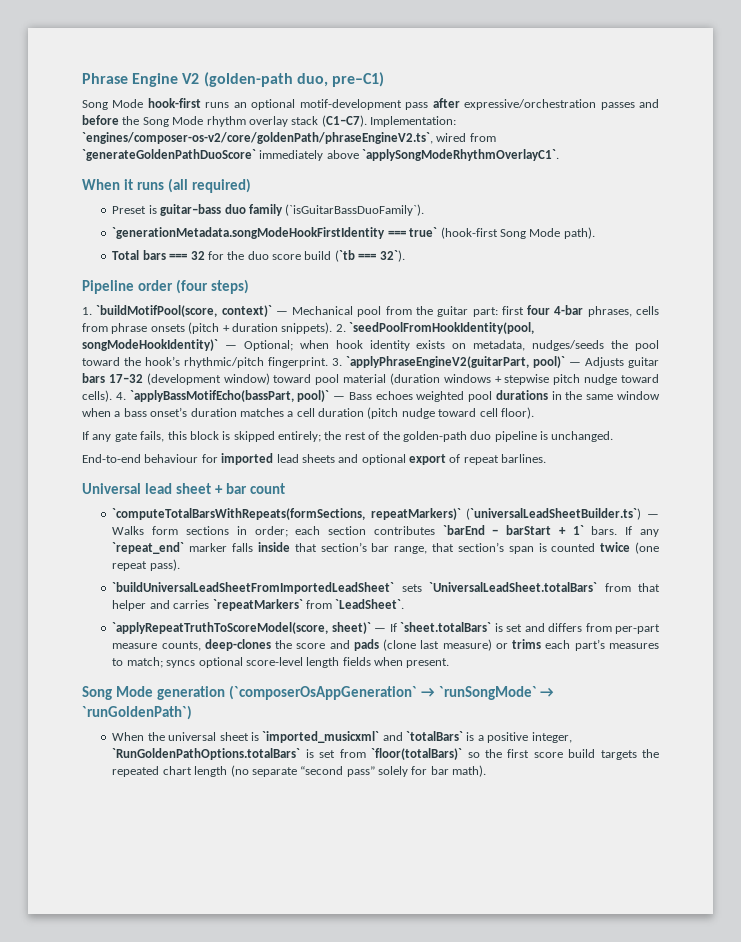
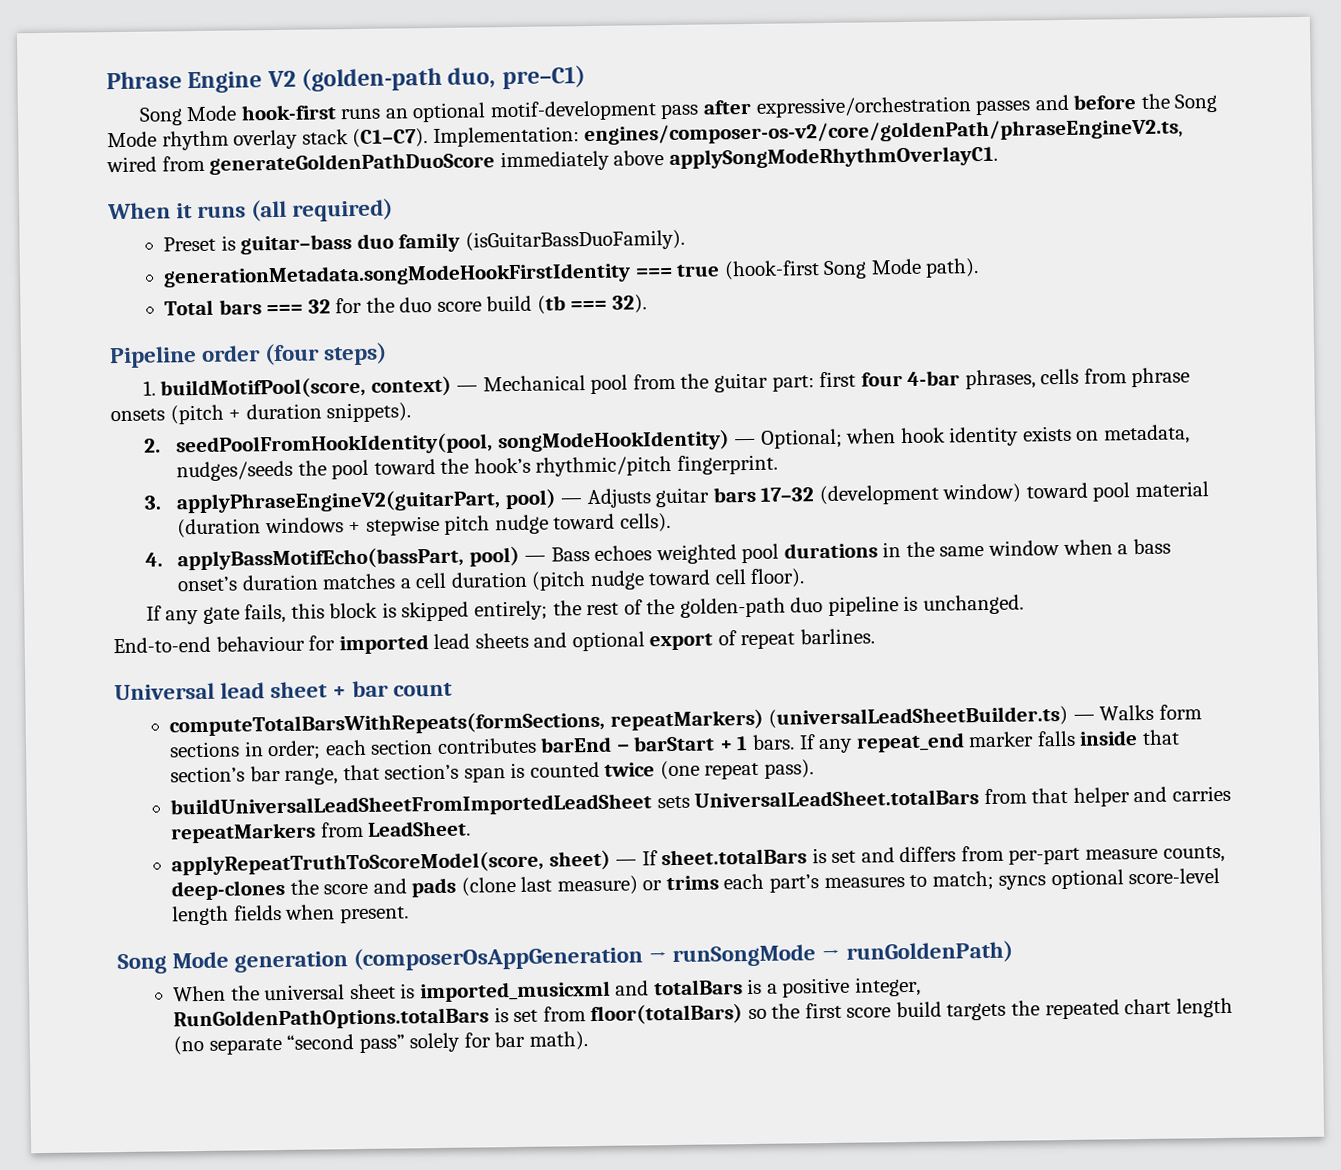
- Implementation: `engines/composer-os-v2/core/goldenPath/phraseEngineV2.ts`, wired from `generateGoldenPathDuoScore` immediately above `applySongModeRhythmOverlayC1`.
+ Implementation: engines/composer-os-v2/core/goldenPath/phraseEngineV2.ts, wired from generateGoldenPathDuoScore immediately above applySongModeRhythmOverlayC1.
- Preset is guitar–bass duo family (`isGuitarBassDuoFamily`).
- `generationMetadata.songModeHookFirstIdentity === true` (hook-first Song Mode path).
+ Preset is guitar–bass duo family (isGuitarBassDuoFamily).
+ generationMetadata.songModeHookFirstIdentity === true (hook-first Song Mode path).
- Total bars === 32 for the duo score build (`tb === 32`).
+ Total bars === 32 for the duo score build (tb === 32).
- 1. `buildMotifPool(score, context)` — Mechanical pool from the guitar part:
+ 1. buildMotifPool(score, context) — Mechanical pool from the guitar part:
- first four 4-bar phrases, cells from phrase onsets (pitch + duration snippets). 2. `seedPoolFromHookIdentity(pool, songModeHookIdentity)` — Optional;
+ first four 4-bar phrases, cells from phrase onsets (pitch + duration snippets).
+ 2. seedPoolFromHookIdentity(pool, songModeHookIdentity) — Optional;
- when hook identity exists on metadata, nudges/seeds the pool toward the hook’s rhythmic/pitch fingerprint. 3. `applyPhraseEngineV2(guitarPart, pool)` — Adjusts guitar bars 17–32 (development window) toward pool material (duration windows + stepwise pitch nudge toward cells). 4. `applyBassMotifEcho(bassPart, pool)` — Bass echoes weighted pool durations in the same window when a bass onset’s duration matches a cell duration (pitch nudge toward cell floor).
+ when hook identity exists on metadata, nudges/seeds the pool toward the hook’s rhythmic/pitch fingerprint.
+ 3. applyPhraseEngineV2(guitarPart, pool) — Adjusts guitar bars 17–32 (development window) toward pool material (duration windows + stepwise pitch nudge toward cells).
+ 4. applyBassMotifEcho(bassPart, pool) — Bass echoes weighted pool durations in the same window when a bass onset’s duration matches a cell duration (pitch nudge toward cell floor).
- `computeTotalBarsWithRepeats(formSections, repeatMarkers)` (`universalLeadSheetBuilder.ts`) — Walks form sections in order; each section contributes `barEnd − barStart + 1` bars.
+ computeTotalBarsWithRepeats(formSections, repeatMarkers) (universalLeadSheetBuilder.ts) — Walks form sections in order; each section contributes barEnd − barStart + 1 bars.
- If any `repeat_end` marker falls inside that section’s bar range, that section’s span is counted twice (one repeat pass).
+ If any repeat_end marker falls inside that section’s bar range, that section’s span is counted twice (one repeat pass).
- `buildUniversalLeadSheetFromImportedLeadSheet` sets `UniversalLeadSheet.totalBars` from that helper and carries `repeatMarkers` from `LeadSheet`.
- `applyRepeatTruthToScoreModel(score, sheet)` — If `sheet.totalBars` is set and differs from per-part measure counts, deep-clones the score and pads (clone last measure) or trims each part’s measures to match; syncs optional score-level length fields when present.
+ buildUniversalLeadSheetFromImportedLeadSheet sets UniversalLeadSheet.totalBars from that helper and carries repeatMarkers from LeadSheet.
+ applyRepeatTruthToScoreModel(score, sheet) — If sheet.totalBars is set and differs from per-part measure counts, deep-clones the score and pads (clone last measure) or trims each part’s measures to match; syncs optional score-level length fields when present.
- Song Mode generation (`composerOsAppGeneration` → `runSongMode` → `runGoldenPath`)
+ Song Mode generation (composerOsAppGeneration → runSongMode → runGoldenPath)
- When the universal sheet is `imported_musicxml` and `totalBars` is a positive integer, `RunGoldenPathOptions.totalBars` is set from `floor(totalBars)` so the first score build targets the repeated chart length (no separate “second pass” solely for bar math).
+ When the universal sheet is imported_musicxml and totalBars is a positive integer, RunGoldenPathOptions.totalBars is set from floor(totalBars) so the first score build targets the repeated chart length (no separate “second pass” solely for bar math).

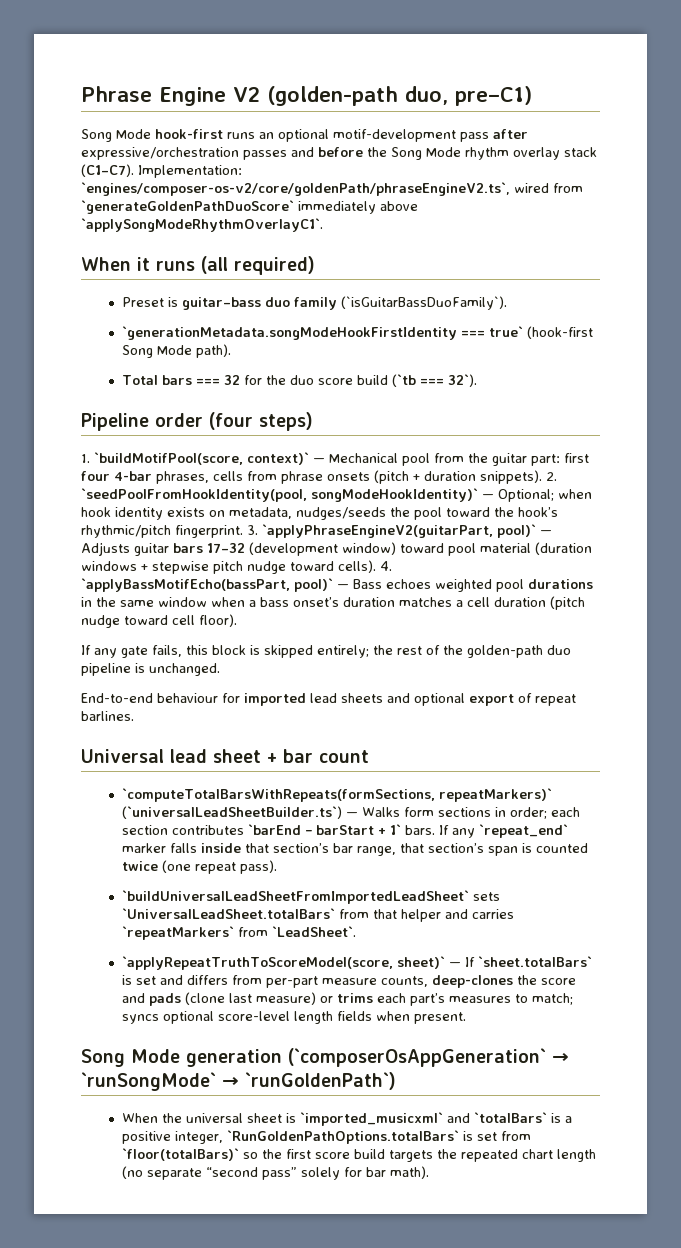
- Implementation: engines/composer-os-v2/core/goldenPath/phraseEngineV2.ts, wired from generateGoldenPathDuoScore immediately above applySongModeRhythmOverlayC1.
+ Implementation: `engines/composer-os-v2/core/goldenPath/phraseEngineV2.ts`, wired from `generateGoldenPathDuoScore` immediately above `applySongModeRhythmOverlayC1`.
- Preset is guitar–bass duo family (isGuitarBassDuoFamily).
- generationMetadata.songModeHookFirstIdentity === true (hook-first Song Mode path).
+ Preset is guitar–bass duo family (`isGuitarBassDuoFamily`).
+ `generationMetadata.songModeHookFirstIdentity === true` (hook-first Song Mode path).
- Total bars === 32 for the duo score build (tb === 32).
+ Total bars === 32 for the duo score build (`tb === 32`).
- 1. buildMotifPool(score, context) — Mechanical pool from the guitar part:
+ 1. `buildMotifPool(score, context)` — Mechanical pool from the guitar part:
- first four 4-bar phrases, cells from phrase onsets (pitch + duration snippets).
- 2. seedPoolFromHookIdentity(pool, songModeHookIdentity) — Optional;
+ first four 4-bar phrases, cells from phrase onsets (pitch + duration snippets). 2. `seedPoolFromHookIdentity(pool, songModeHookIdentity)` — Optional;
- when hook identity exists on metadata, nudges/seeds the pool toward the hook’s rhythmic/pitch fingerprint.
- 3. applyPhraseEngineV2(guitarPart, pool) — Adjusts guitar bars 17–32 (development window) toward pool material (duration windows + stepwise pitch nudge toward cells).
- 4. applyBassMotifEcho(bassPart, pool) — Bass echoes weighted pool durations in the same window when a bass onset’s duration matches a cell duration (pitch nudge toward cell floor).
+ when hook identity exists on metadata, nudges/seeds the pool toward the hook’s rhythmic/pitch fingerprint. 3. `applyPhraseEngineV2(guitarPart, pool)` — Adjusts guitar bars 17–32 (development window) toward pool material (duration windows + stepwise pitch nudge toward cells). 4. `applyBassMotifEcho(bassPart, pool)` — Bass echoes weighted pool durations in the same window when a bass onset’s duration matches a cell duration (pitch nudge toward cell floor).
- computeTotalBarsWithRepeats(formSections, repeatMarkers) (universalLeadSheetBuilder.ts) — Walks form sections in order; each section contributes barEnd − barStart + 1 bars.
+ `computeTotalBarsWithRepeats(formSections, repeatMarkers)` (`universalLeadSheetBuilder.ts`) — Walks form sections in order; each section contributes `barEnd − barStart + 1` bars.
- If any repeat_end marker falls inside that section’s bar range, that section’s span is counted twice (one repeat pass).
+ If any `repeat_end` marker falls inside that section’s bar range, that section’s span is counted twice (one repeat pass).
- buildUniversalLeadSheetFromImportedLeadSheet sets UniversalLeadSheet.totalBars from that helper and carries repeatMarkers from LeadSheet.
- applyRepeatTruthToScoreModel(score, sheet) — If sheet.totalBars is set and differs from per-part measure counts, deep-clones the score and pads (clone last measure) or trims each part’s measures to match; syncs optional score-level length fields when present.
+ `buildUniversalLeadSheetFromImportedLeadSheet` sets `UniversalLeadSheet.totalBars` from that helper and carries `repeatMarkers` from `LeadSheet`.
+ `applyRepeatTruthToScoreModel(score, sheet)` — If `sheet.totalBars` is set and differs from per-part measure counts, deep-clones the score and pads (clone last measure) or trims each part’s measures to match; syncs optional score-level length fields when present.
- Song Mode generation (composerOsAppGeneration → runSongMode → runGoldenPath)
+ Song Mode generation (`composerOsAppGeneration` → `runSongMode` → `runGoldenPath`)
- When the universal sheet is imported_musicxml and totalBars is a positive integer, RunGoldenPathOptions.totalBars is set from floor(totalBars) so the first score build targets the repeated chart length (no separate “second pass” solely for bar math).
+ When the universal sheet is `imported_musicxml` and `totalBars` is a positive integer, `RunGoldenPathOptions.totalBars` is set from `floor(totalBars)` so the first score build targets the repeated chart length (no separate “second pass” solely for bar math).

